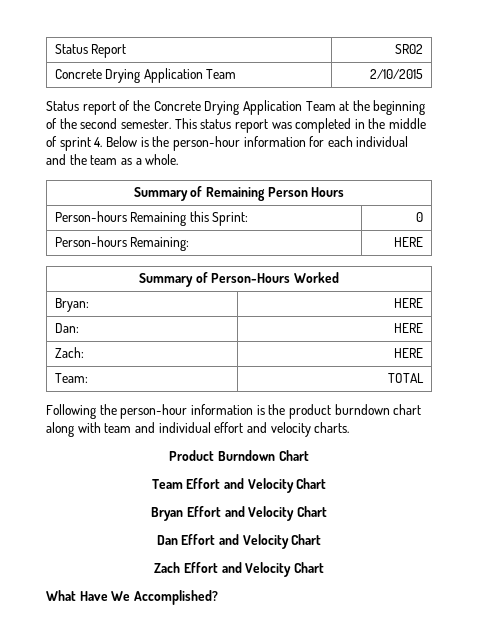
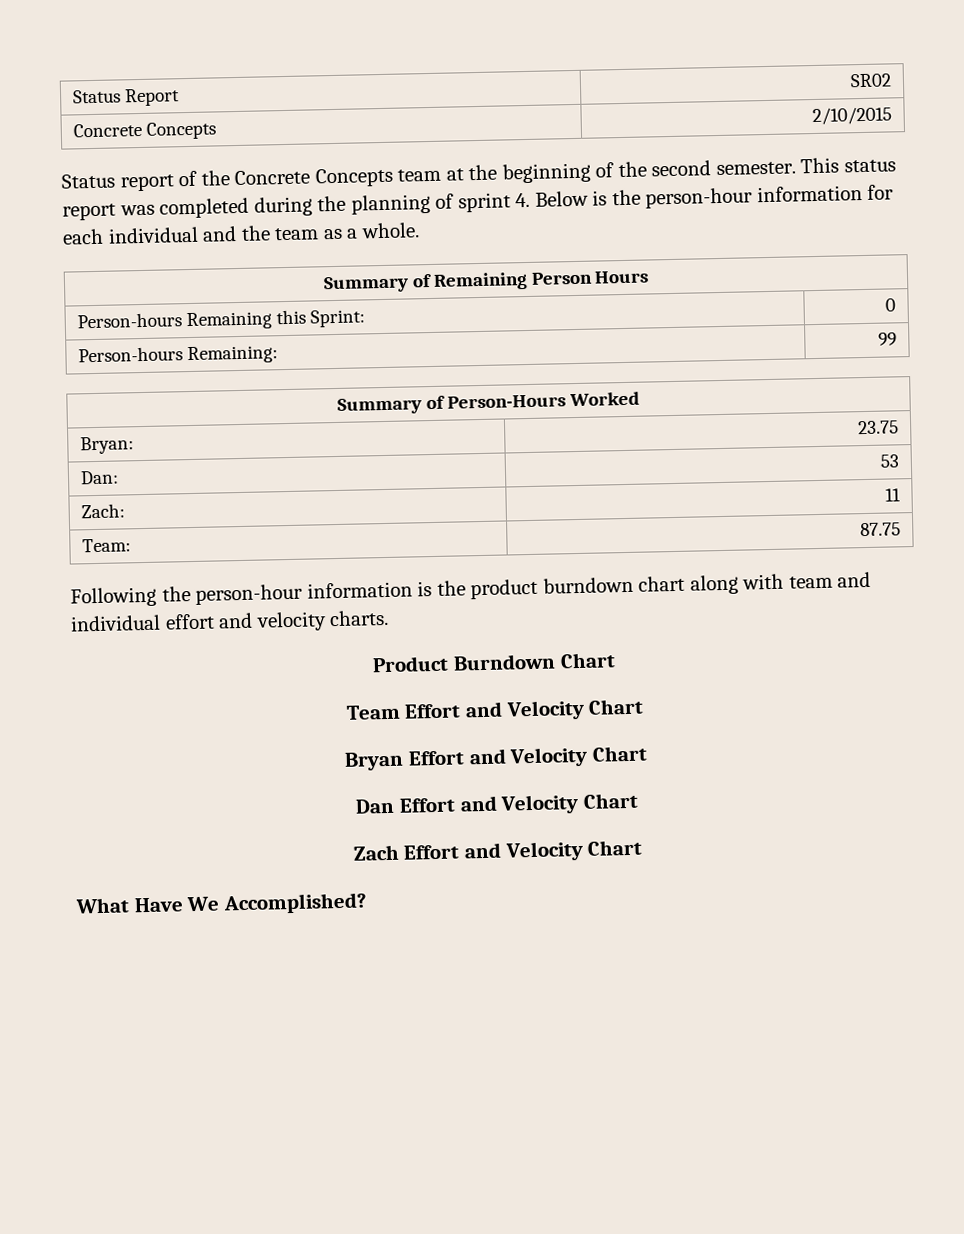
- Concrete Drying Application Team | 2/10/2015
+ Concrete Concepts | 2/10/2015
- Status report of the Concrete Drying Application Team at the beginning of the second semester.
+ Status report of the Concrete Concepts team at the beginning of the second semester.
- This status report was completed in the middle of sprint 4. Below is the person-hour information for each individual and the team as a whole.
+ This status report was completed during the planning of sprint 4. Below is the person-hour information for each individual and the team as a whole.
- Person-hours Remaining: | HERE
+ Person-hours Remaining: | 99
- Bryan: | HERE
+ Bryan: | 23.75
- Dan: | HERE
+ Dan: | 53
- Zach: | HERE
+ Zach: | 11
- Team: | TOTAL
+ Team: | 87.75

